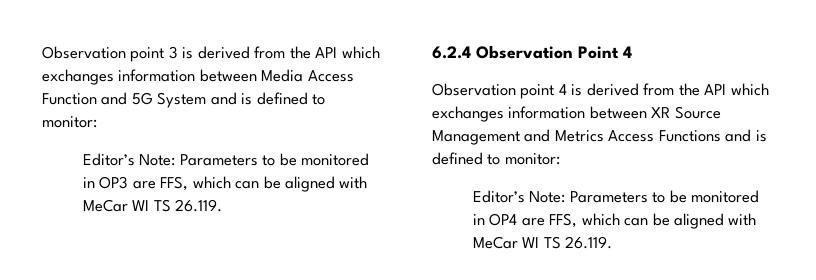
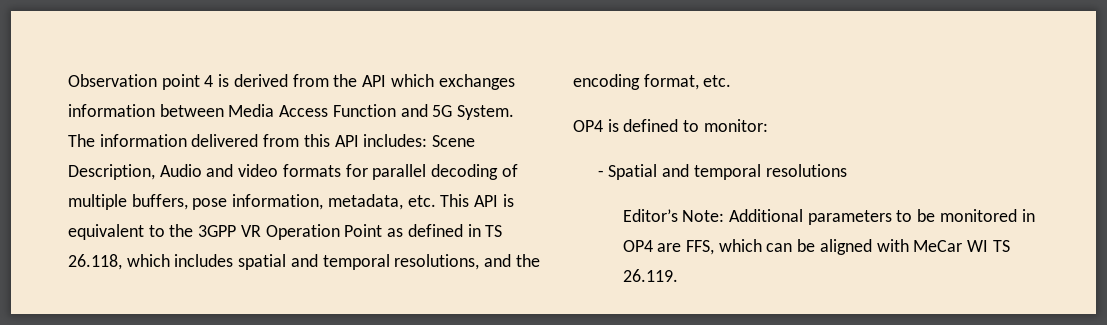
- Observation point 3 is derived from the API which exchanges information between Media Access Function and 5G System and is defined to monitor:
- Editor’s Note: Parameters to be monitored in OP3 are FFS, which can be aligned with MeCar WI TS 26.119.
- 6.2.4 Observation Point 4
- Observation point 4 is derived from the API which exchanges information between XR Source Management and Metrics Access Functions and is defined to monitor:
- Editor’s Note: Parameters to be monitored in OP4 are FFS, which can be aligned with MeCar WI TS 26.119.
+ Observation point 4 is derived from the API which exchanges information between Media Access Function and 5G System. The information delivered from this API includes: Scene Description, Audio and video formats for parallel decoding of multiple buffers, pose information, metadata, etc. This API is equivalent to the 3GPP VR Operation Point as defined in TS 26.118, which includes spatial and temporal resolutions, and the encoding format, etc.
+ OP4 is defined to monitor:
+ - Spatial and temporal resolutions
+ Editor’s Note: Additional parameters to be monitored in OP4 are FFS, which can be aligned with MeCar WI TS 26.119.

